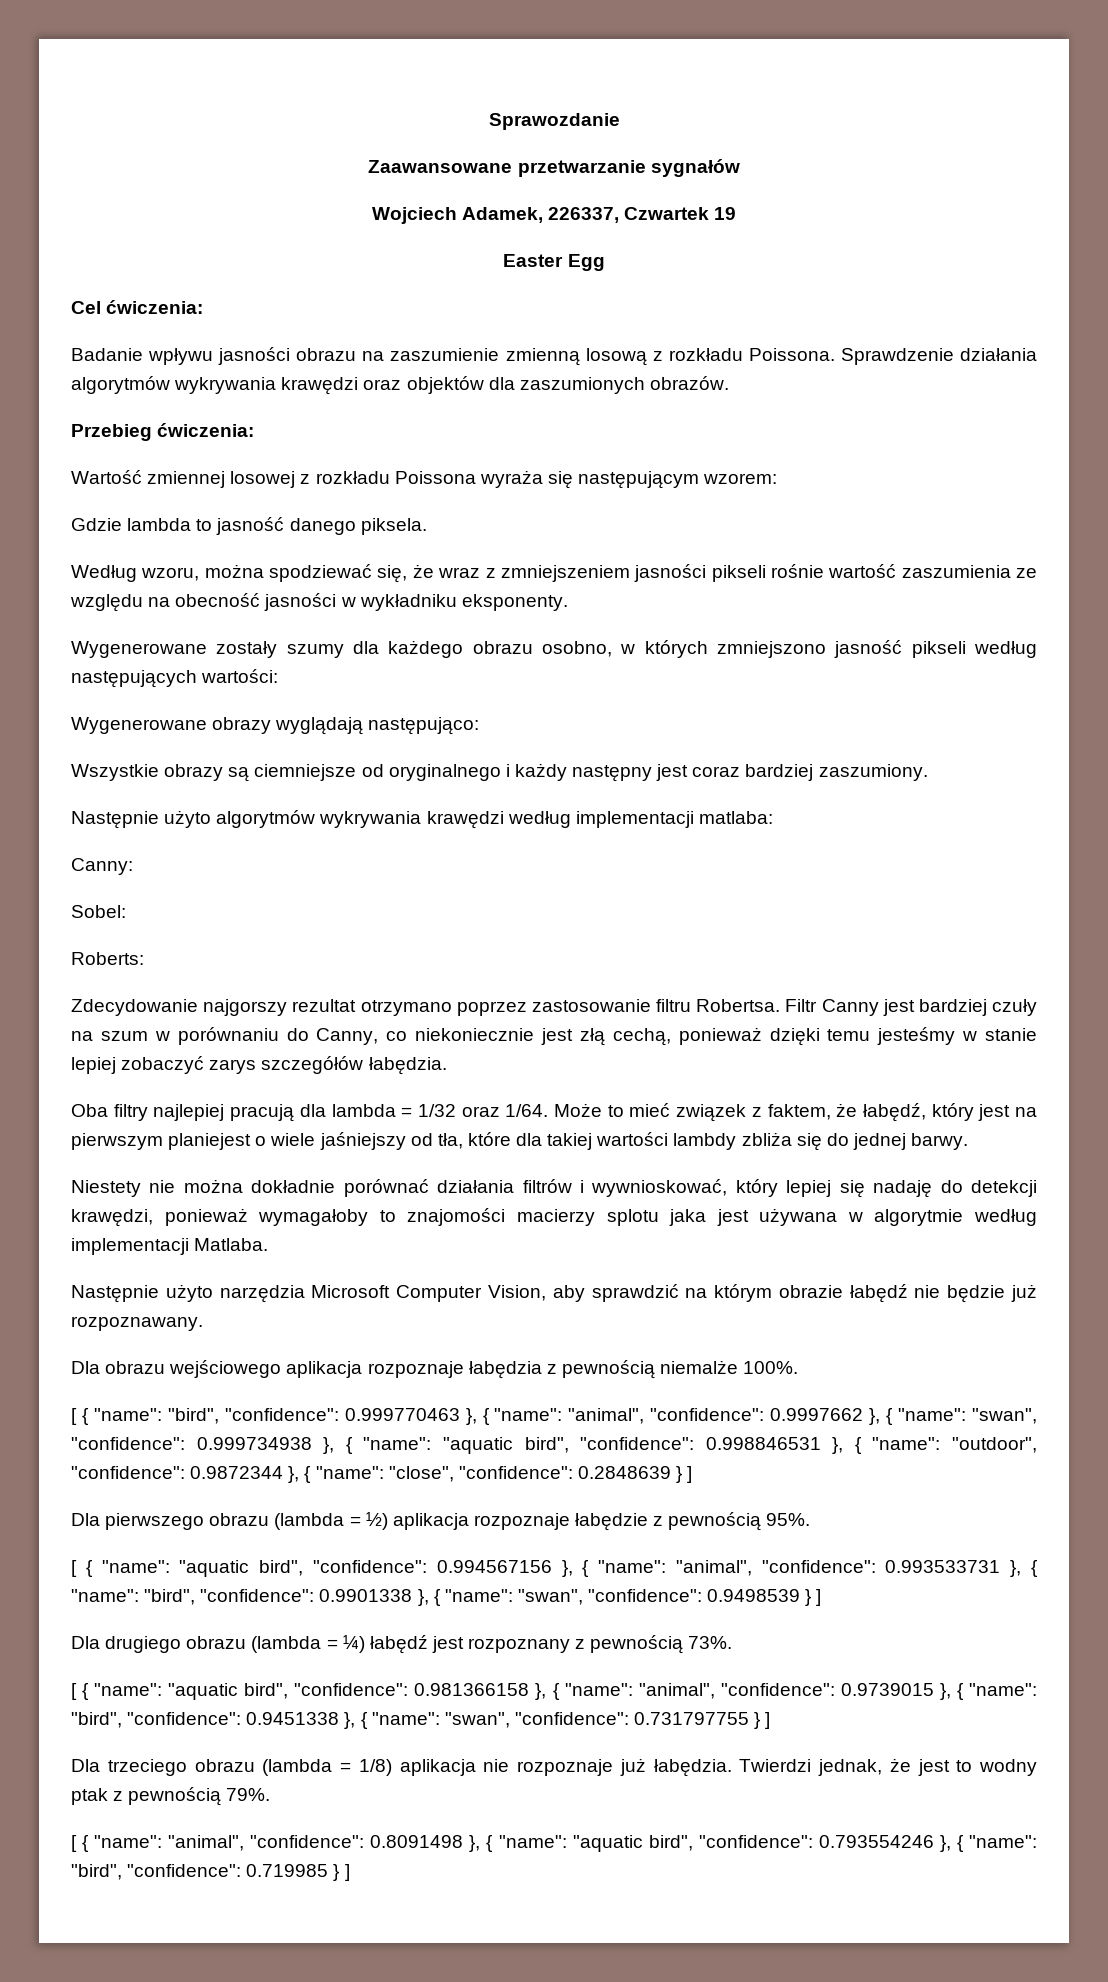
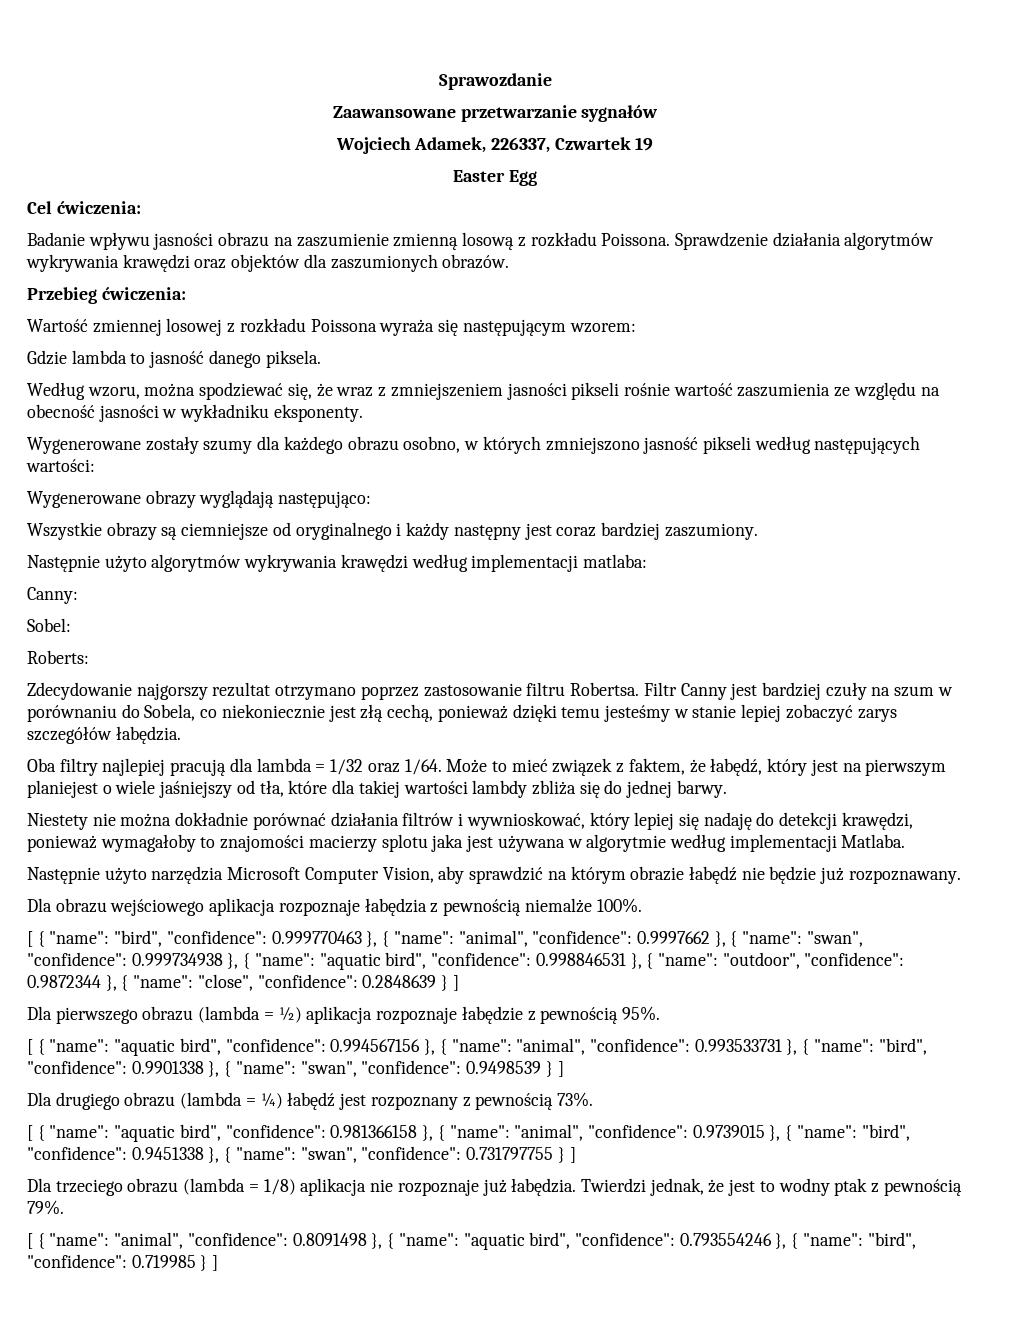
- Filtr Canny jest bardziej czuły na szum w porównaniu do Canny, co niekoniecznie jest złą cechą, ponieważ dzięki temu jesteśmy w stanie lepiej zobaczyć zarys szczegółów łabędzia.
+ Filtr Canny jest bardziej czuły na szum w porównaniu do Sobela, co niekoniecznie jest złą cechą, ponieważ dzięki temu jesteśmy w stanie lepiej zobaczyć zarys szczegółów łabędzia.

